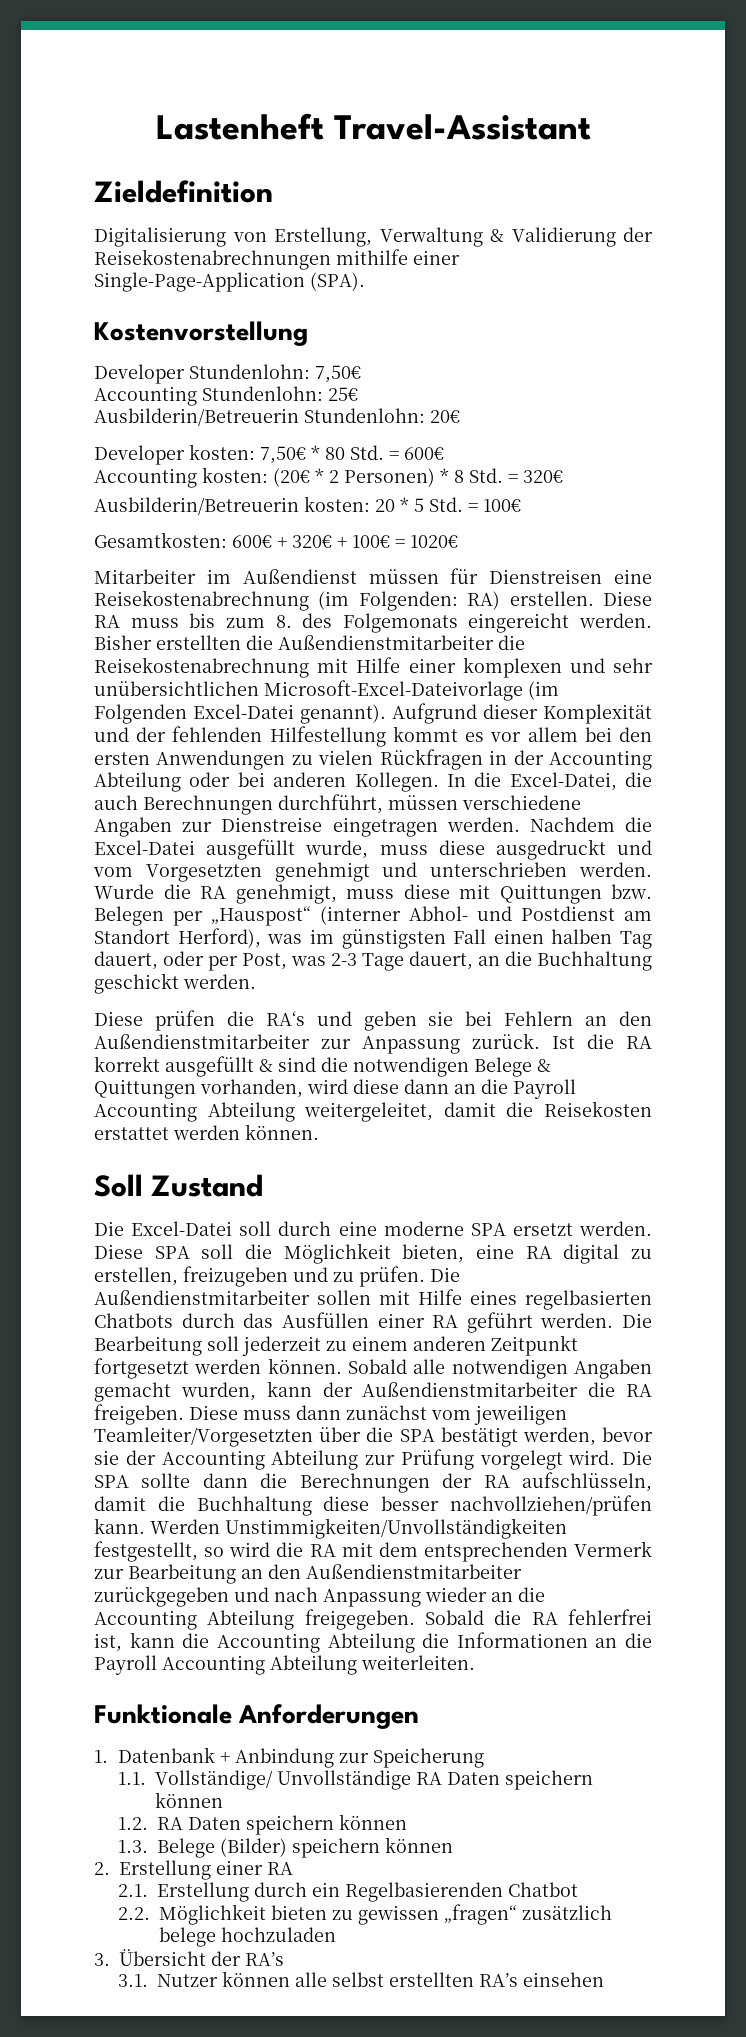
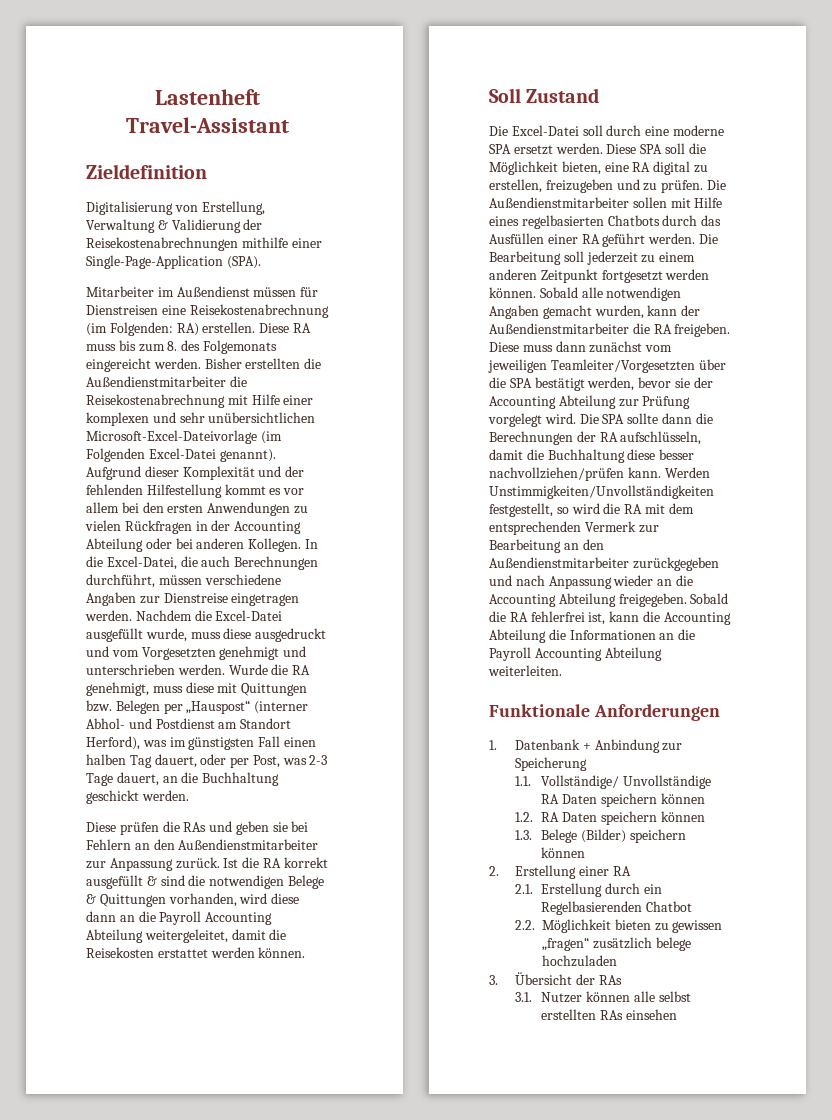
- Kostenvorstellung
- Developer Stundenlohn: 7,50€
- Accounting Stundenlohn: 25€
- Ausbilderin/Betreuerin Stundenlohn: 20€
- Developer kosten: 7,50€ * 80 Std. = 600€
- Accounting kosten: (20€ * 2 Personen) * 8 Std. = 320€
- Ausbilderin/Betreuerin kosten: 20 * 5 Std. = 100€
- Gesamtkosten: 600€ + 320€ + 100€ = 1020€
- Diese prüfen die RA‘s und geben sie bei Fehlern an den Außendienstmitarbeiter zur Anpassung zurück.
+ Diese prüfen die RAs und geben sie bei Fehlern an den Außendienstmitarbeiter zur Anpassung zurück.
- 3. Übersicht der RA’s
+ 3. Übersicht der RAs
- 3.1. Nutzer können alle selbst erstellten RA’s einsehen
+ 3.1. Nutzer können alle selbst erstellten RAs einsehen

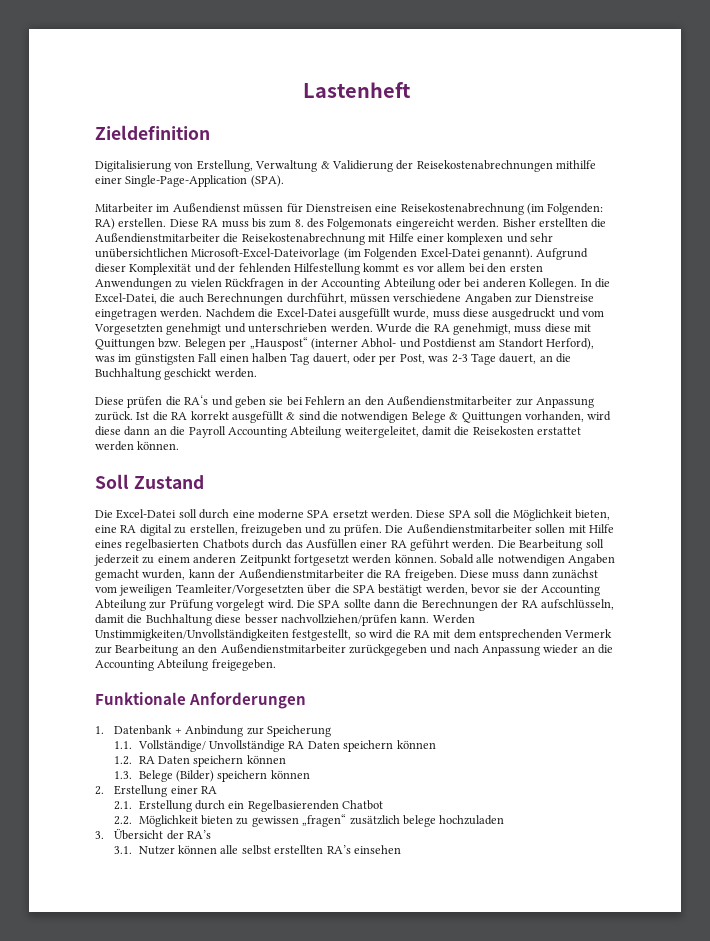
- Lastenheft Travel-Assistant
+ Lastenheft
- Diese prüfen die RAs und geben sie bei Fehlern an den Außendienstmitarbeiter zur Anpassung zurück.
+ Diese prüfen die RA‘s und geben sie bei Fehlern an den Außendienstmitarbeiter zur Anpassung zurück.
- Sobald die RA fehlerfrei ist, kann die Accounting Abteilung die Informationen an die Payroll Accounting Abteilung weiterleiten.
- 3. Übersicht der RAs
+ 3. Übersicht der RA’s
- 3.1. Nutzer können alle selbst erstellten RAs einsehen
+ 3.1. Nutzer können alle selbst erstellten RA’s einsehen

